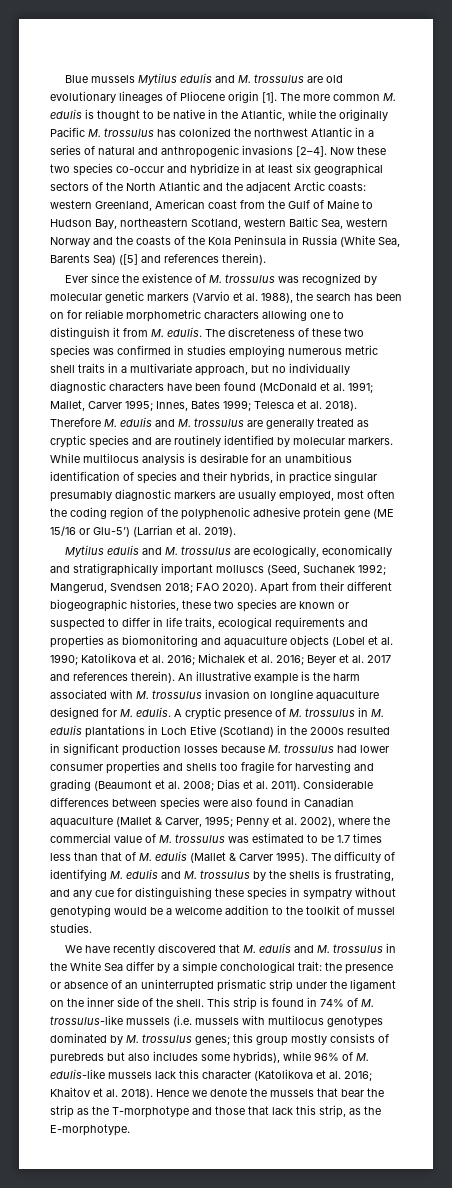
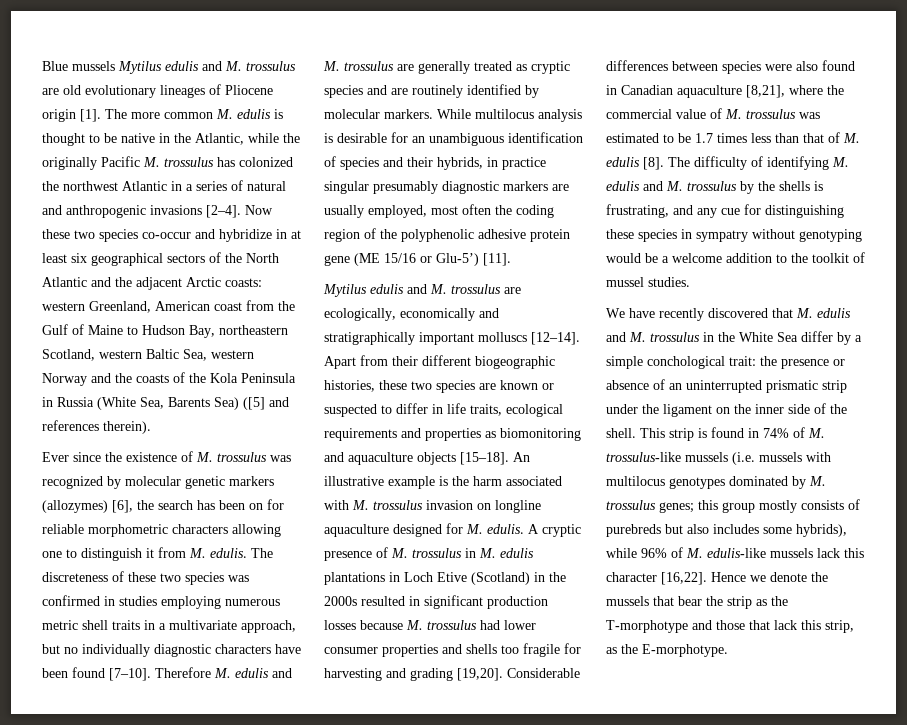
- Ever since the existence of M. trossulus was recognized by molecular genetic markers (Varvio et al. 1988), the search has been on for reliable morphometric characters allowing one to distinguish it from M. edulis.
+ Ever since the existence of M. trossulus was recognized by molecular genetic markers (allozymes) [6], the search has been on for reliable morphometric characters allowing one to distinguish it from M. edulis.
- The discreteness of these two species was confirmed in studies employing numerous metric shell traits in a multivariate approach, but no individually diagnostic characters have been found (McDonald et al. 1991; Mallet, Carver 1995; Innes, Bates 1999; Telesca et al. 2018).
+ The discreteness of these two species was confirmed in studies employing numerous metric shell traits in a multivariate approach, but no individually diagnostic characters have been found [7–10].
- While multilocus analysis is desirable for an unambitious identification of species and their hybrids, in practice singular presumably diagnostic markers are usually employed, most often the coding region of the polyphenolic adhesive protein gene (ME 15/16 or Glu-5’) (Larrian et al. 2019).
+ While multilocus analysis is desirable for an unambiguous identification of species and their hybrids, in practice singular presumably diagnostic markers are usually employed, most often the coding region of the polyphenolic adhesive protein gene (ME 15/16 or Glu-5’) [11].
- Mytilus edulis and M. trossulus are ecologically, economically and stratigraphically important molluscs (Seed, Suchanek 1992; Mangerud, Svendsen 2018; FAO 2020).
+ Mytilus edulis and M. trossulus are ecologically, economically and stratigraphically important molluscs [12–14].
- Apart from their different biogeographic histories, these two species are known or suspected to differ in life traits, ecological requirements and properties as biomonitoring and aquaculture objects (Lobel et al. 1990; Katolikova et al. 2016; Michalek et al. 2016; Beyer et al. 2017 and references therein).
+ Apart from their different biogeographic histories, these two species are known or suspected to differ in life traits, ecological requirements and properties as biomonitoring and aquaculture objects [15–18].
- A cryptic presence of M. trossulus in M. edulis plantations in Loch Etive (Scotland) in the 2000s resulted in significant production losses because M. trossulus had lower consumer properties and shells too fragile for harvesting and grading (Beaumont et al. 2008; Dias et al. 2011).
+ A cryptic presence of M. trossulus in M. edulis plantations in Loch Etive (Scotland) in the 2000s resulted in significant production losses because M. trossulus had lower consumer properties and shells too fragile for harvesting and grading [19,20].
- Considerable differences between species were also found in Canadian aquaculture (Mallet & Carver, 1995; Penny et al. 2002), where the commercial value of M. trossulus was estimated to be 1.7 times less than that of M. edulis (Mallet & Carver 1995).
+ Considerable differences between species were also found in Canadian aquaculture [8,21], where the commercial value of M. trossulus was estimated to be 1.7 times less than that of M. edulis [8].
- This strip is found in 74% of M. trossulus-like mussels (i.e. mussels with multilocus genotypes dominated by M. trossulus genes; this group mostly consists of purebreds but also includes some hybrids), while 96% of M. edulis-like mussels lack this character (Katolikova et al. 2016; Khaitov et al. 2018).
+ This strip is found in 74% of M. trossulus-like mussels (i.e. mussels with multilocus genotypes dominated by M. trossulus genes; this group mostly consists of purebreds but also includes some hybrids), while 96% of M. edulis-like mussels lack this character [16,22].

